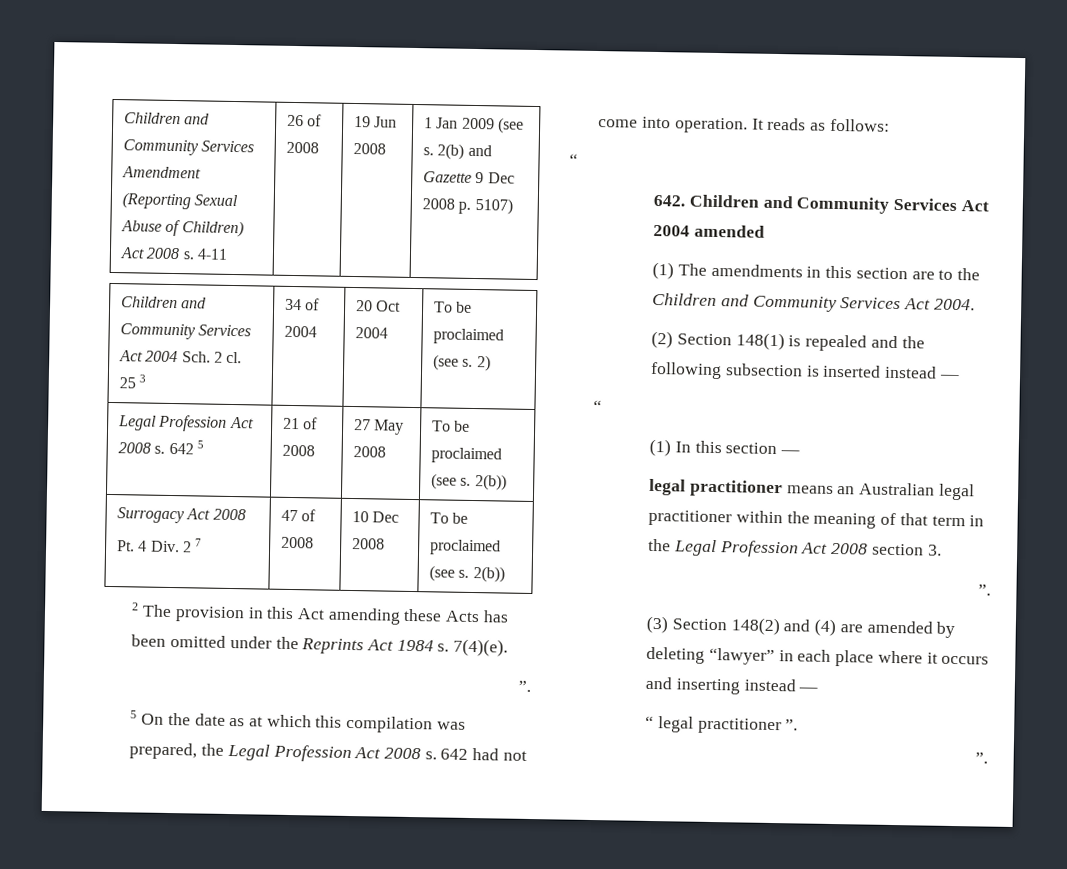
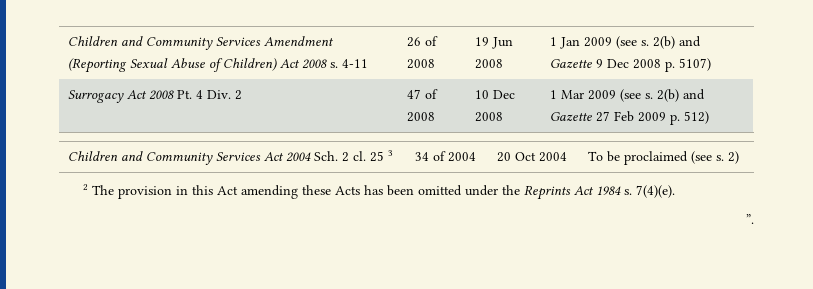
+ Surrogacy Act 2008 Pt. 4 Div. 2 | 47 of 2008 | 10 Dec 2008 | 1 Mar 2009 (see s. 2(b) and Gazette 27 Feb 2009 p. 512)
- Legal Profession Act 2008 s. 642 5 | 21 of 2008 | 27 May 2008 | To be proclaimed (see s. 2(b))
- Surrogacy Act 2008
- Pt. 4 Div. 2 7 | 47 of 2008 | 10 Dec 2008 | To be proclaimed (see s. 2(b))
- 5 On the date as at which this compilation was prepared, the Legal Profession Act 2008 s. 642 had not come into operation. It reads as follows:
- “
- 642. Children and Community Services Act 2004 amended
- (1) The amendments in this section are to the Children and Community Services Act 2004.
- (2) Section 148(1) is repealed and the following subsection is inserted instead —
- “
- (1) In this section —
- legal practitioner means an Australian legal practitioner within the meaning of that term in the Legal Profession Act 2008 section 3.
- ”.
- (3) Section 148(2) and (4) are amended by deleting “lawyer” in each place where it occurs and inserting instead —
- “ legal practitioner ”.
- ”.

